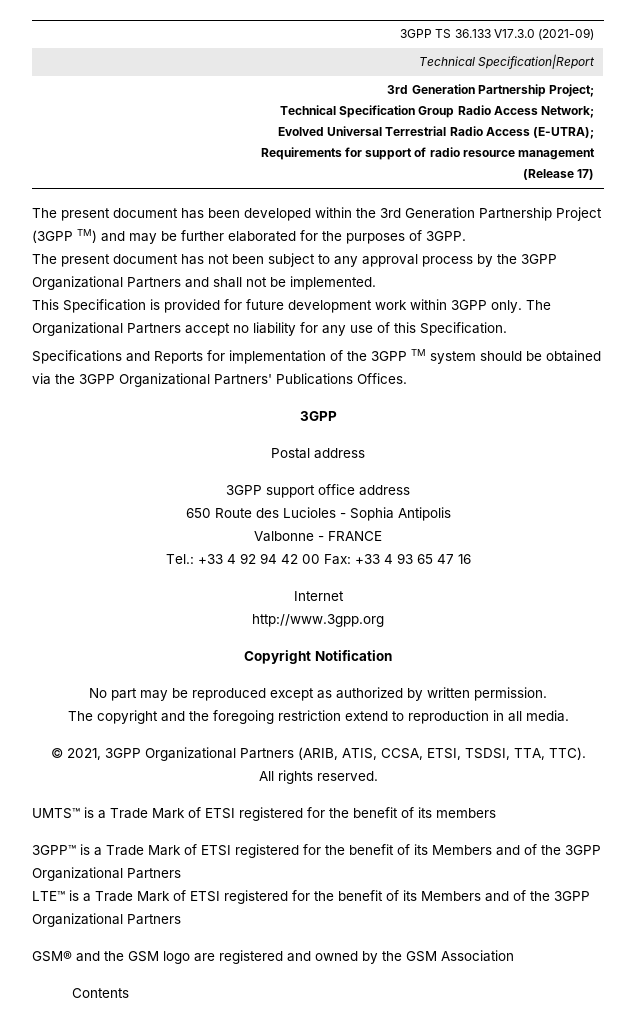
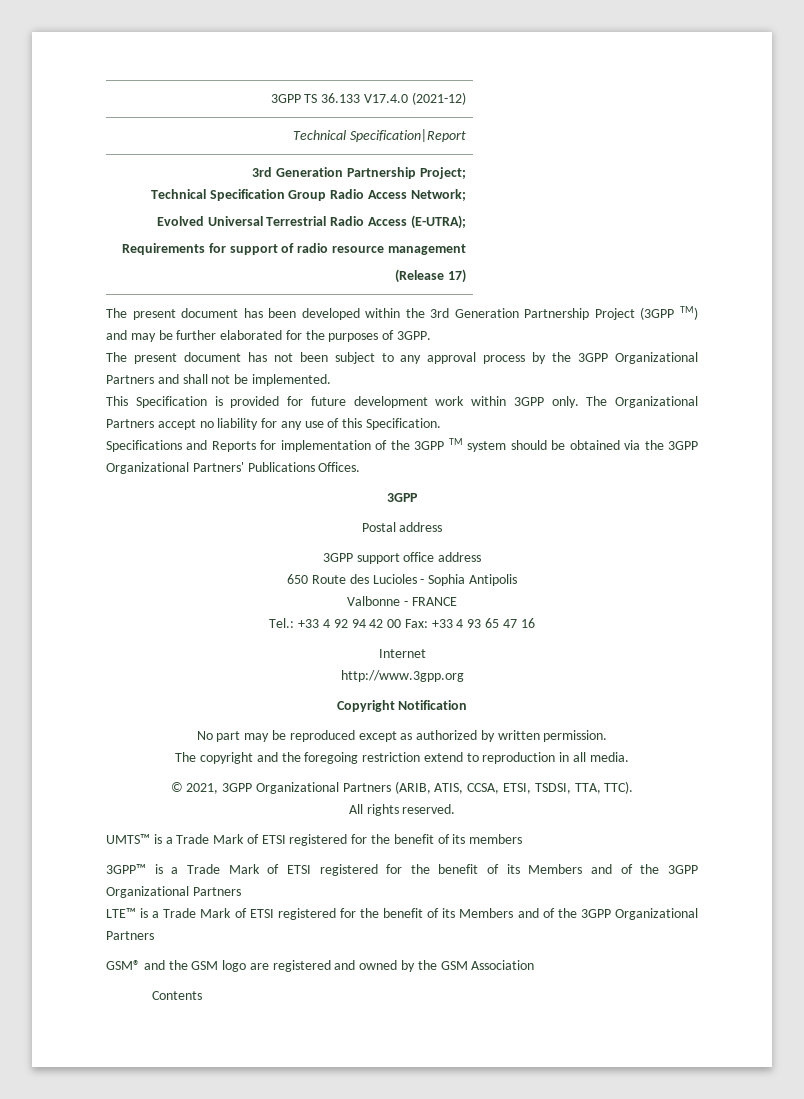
- 3GPP TS 36.133 V17.3.0 (2021-09)
+ 3GPP TS 36.133 V17.4.0 (2021-12)

